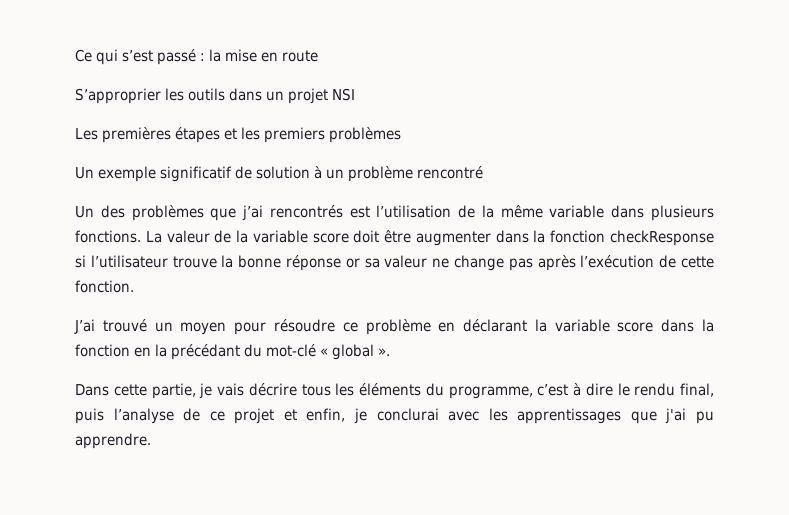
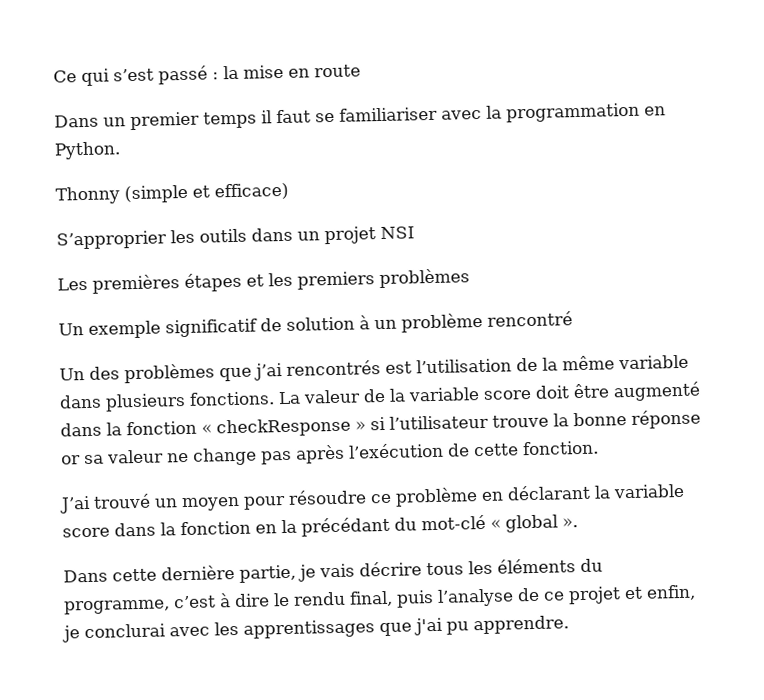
+ Dans un premier temps il faut se familiariser avec la programmation en Python.
+ Thonny (simple et efficace)
- La valeur de la variable score doit être augmenter dans la fonction checkResponse si l’utilisateur trouve la bonne réponse or sa valeur ne change pas après l’exécution de cette fonction.
+ La valeur de la variable score doit être augmenté dans la fonction « checkResponse » si l’utilisateur trouve la bonne réponse or sa valeur ne change pas après l’exécution de cette fonction.
- Dans cette partie, je vais décrire tous les éléments du programme, c’est à dire le rendu final, puis l’analyse de ce projet et enfin, je conclurai avec les apprentissages que j'ai pu apprendre.
+ Dans cette dernière partie, je vais décrire tous les éléments du programme, c’est à dire le rendu final, puis l’analyse de ce projet et enfin, je conclurai avec les apprentissages que j'ai pu apprendre.

